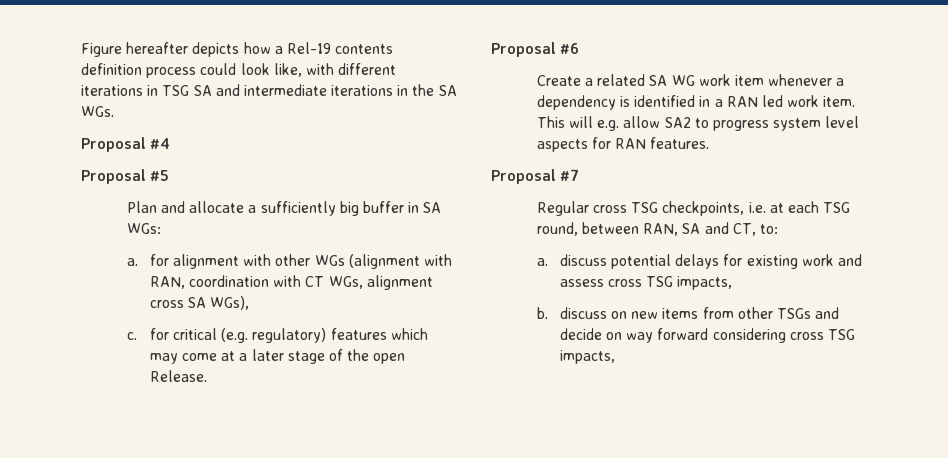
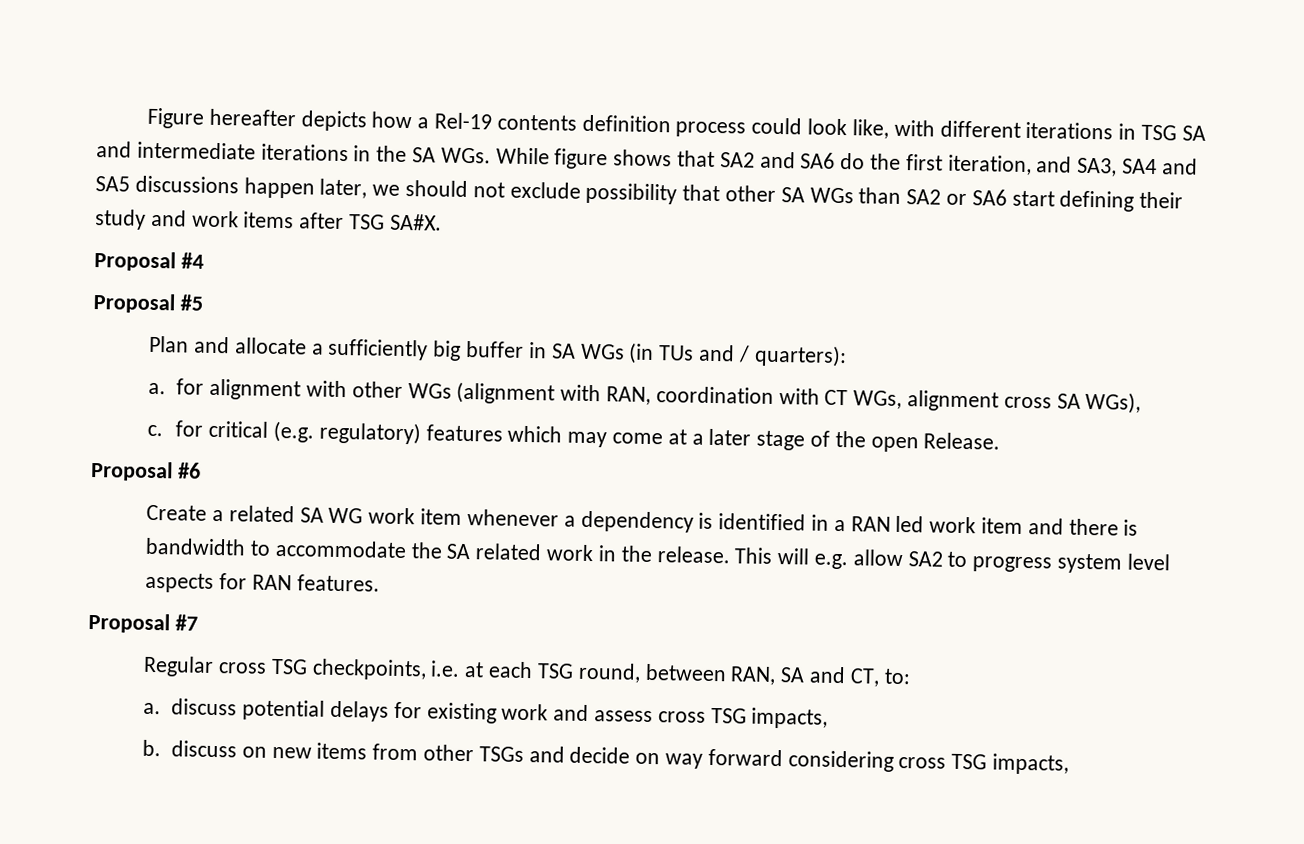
- Figure hereafter depicts how a Rel-19 contents definition process could look like, with different iterations in TSG SA and intermediate iterations in the SA WGs.
+ Figure hereafter depicts how a Rel-19 contents definition process could look like, with different iterations in TSG SA and intermediate iterations in the SA WGs. While figure shows that SA2 and SA6 do the first iteration, and SA3, SA4 and SA5 discussions happen later, we should not exclude possibility that other SA WGs than SA2 or SA6 start defining their study and work items after TSG SA#X.
- Plan and allocate a sufficiently big buffer in SA WGs:
+ Plan and allocate a sufficiently big buffer in SA WGs (in TUs and / quarters):
- Create a related SA WG work item whenever a dependency is identified in a RAN led work item.
+ Create a related SA WG work item whenever a dependency is identified in a RAN led work item and there is bandwidth to accommodate the SA related work in the release.

